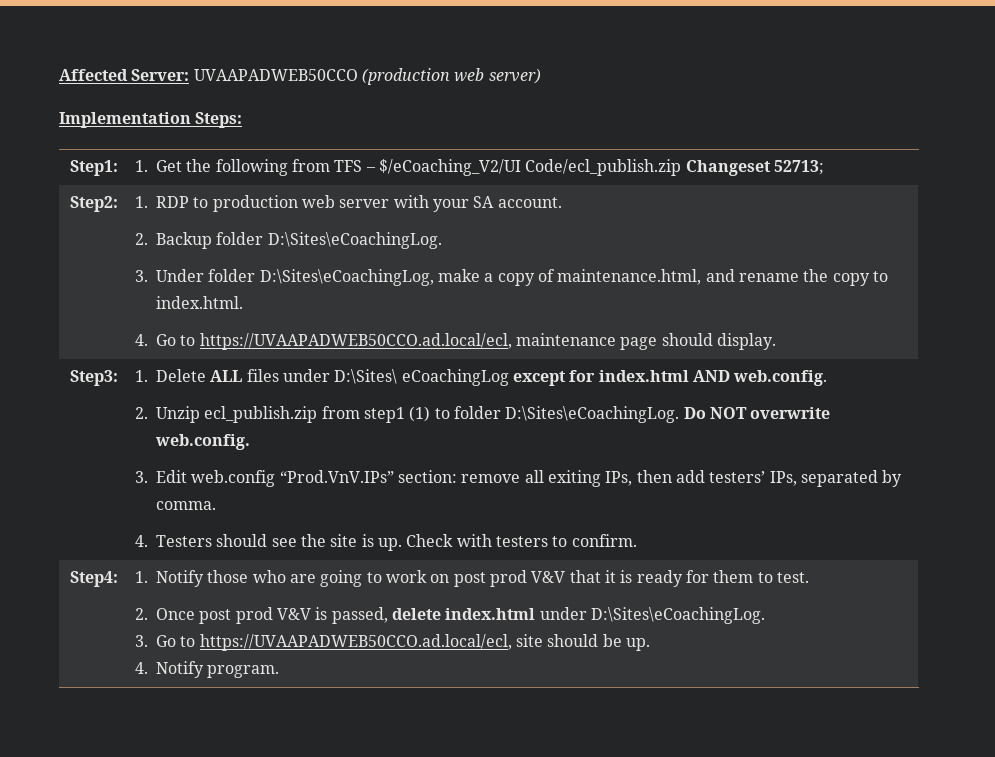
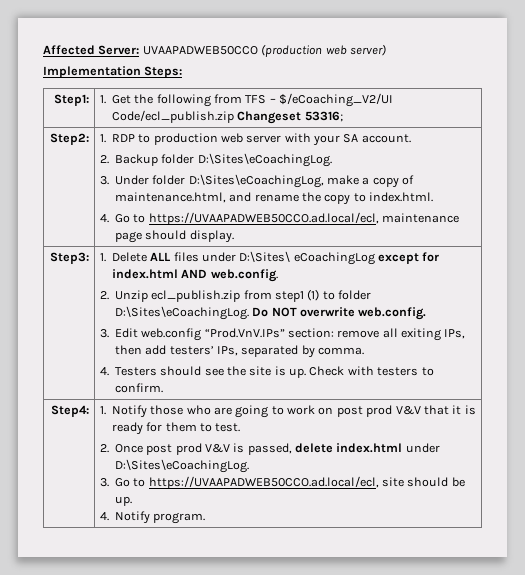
- Step1: | 1. Get the following from TFS – $/eCoaching_V2/UI Code/ecl_publish.zip Changeset 52713;
+ Step1: | 1. Get the following from TFS – $/eCoaching_V2/UI Code/ecl_publish.zip Changeset 53316;

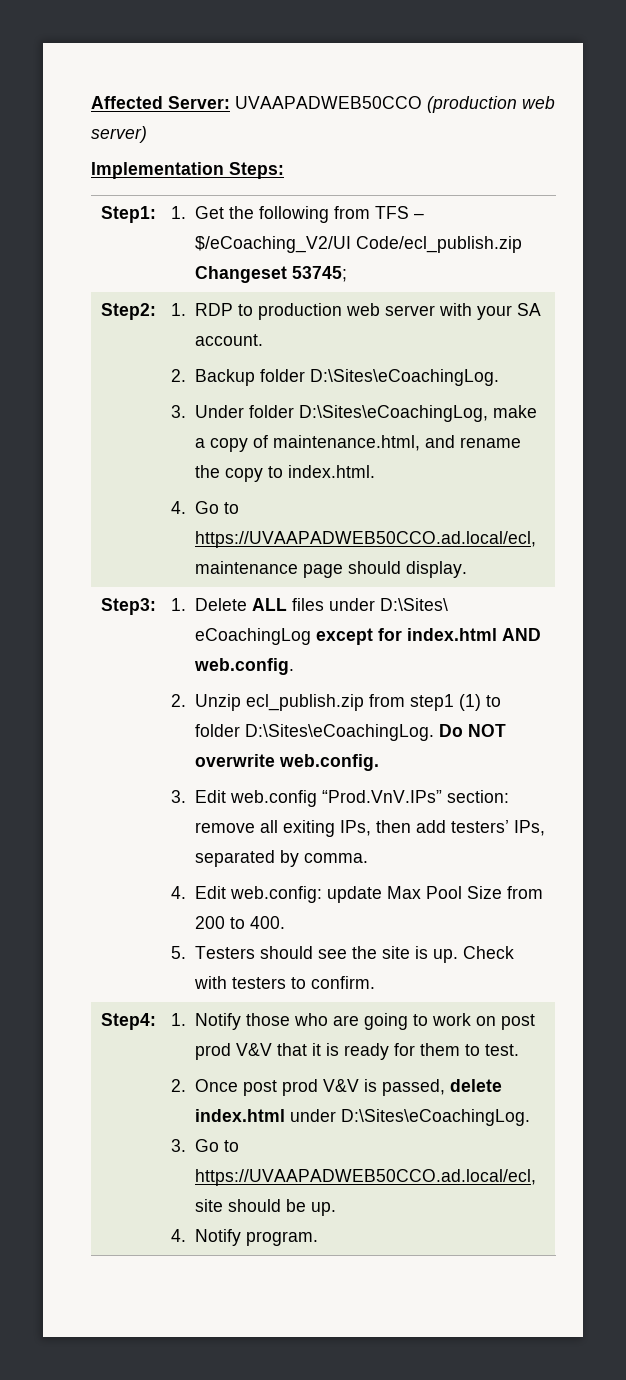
- Step1: | 1. Get the following from TFS – $/eCoaching_V2/UI Code/ecl_publish.zip Changeset 53316;
+ Step1: | 1. Get the following from TFS – $/eCoaching_V2/UI Code/ecl_publish.zip Changeset 53745;
- 4. Testers should see the site is up.
+ 4. Edit web.config: update Max Pool Size from 200 to 400.
+ 5. Testers should see the site is up.

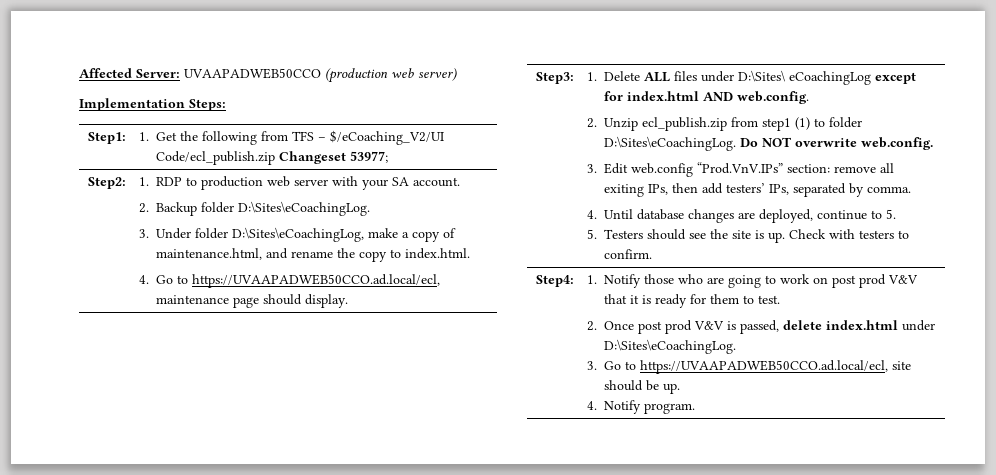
- Step1: | 1. Get the following from TFS – $/eCoaching_V2/UI Code/ecl_publish.zip Changeset 53745;
+ Step1: | 1. Get the following from TFS – $/eCoaching_V2/UI Code/ecl_publish.zip Changeset 53977;
- 4. Edit web.config: update Max Pool Size from 200 to 400.
+ 4. Until database changes are deployed, continue to 5.

